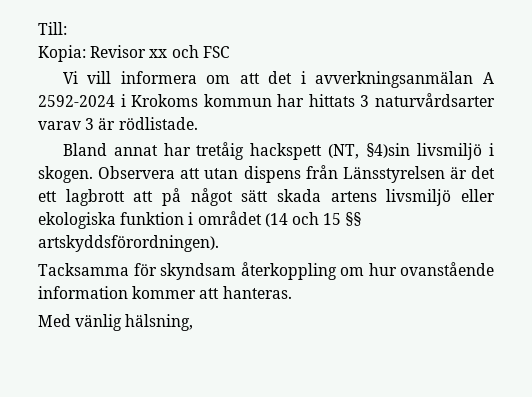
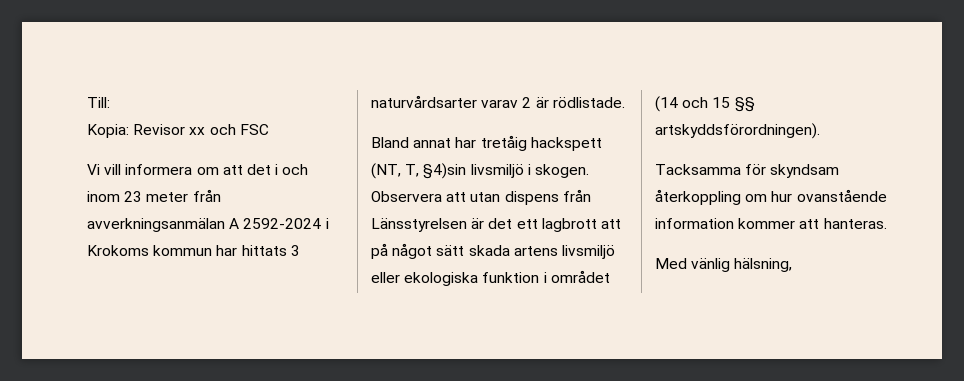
- Vi vill informera om att det i avverkningsanmälan A 2592-2024 i Krokoms kommun har hittats 3 naturvårdsarter varav 3 är rödlistade.
+ Vi vill informera om att det i och inom 23 meter från avverkningsanmälan A 2592-2024 i Krokoms kommun har hittats 3 naturvårdsarter varav 2 är rödlistade.
- Bland annat har tretåig hackspett (NT, §4)sin livsmiljö i skogen.
+ Bland annat har tretåig hackspett (NT, T, §4)sin livsmiljö i skogen.

